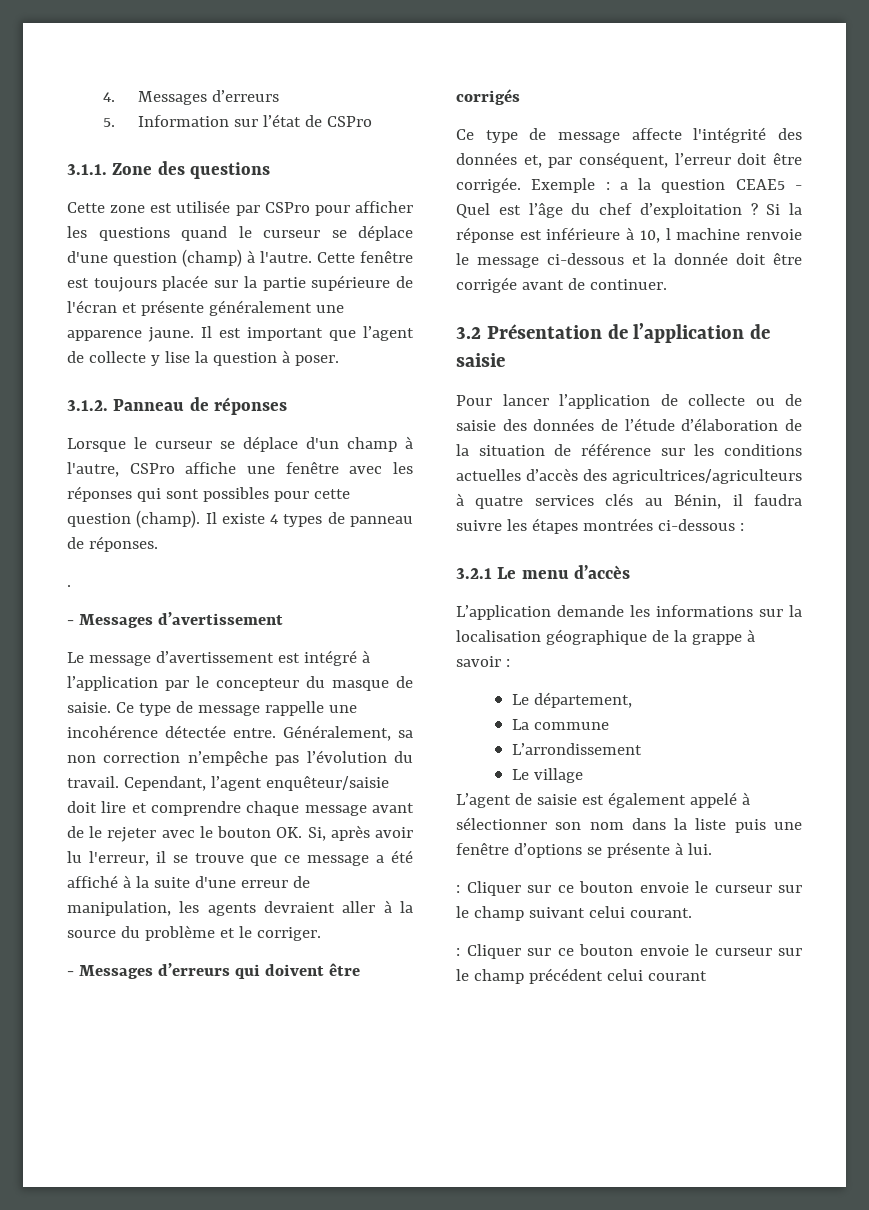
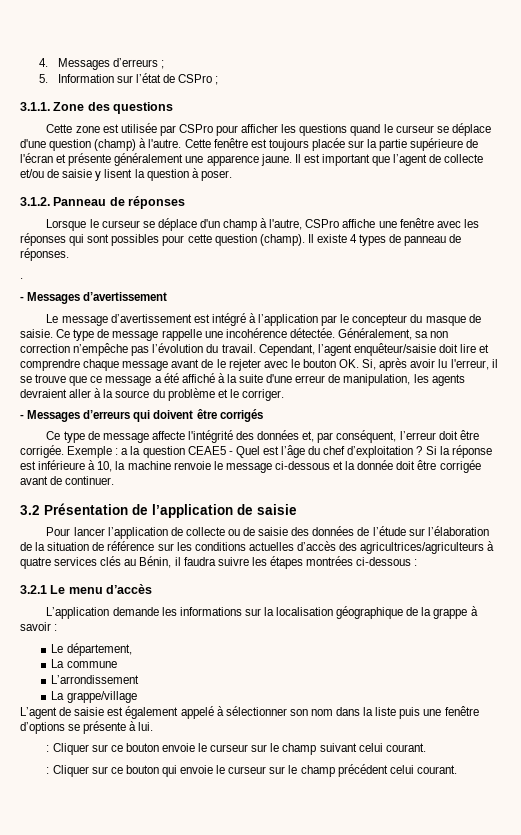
- 4. Messages d’erreurs
+ 4. Messages d’erreurs ;
- 5. Information sur l’état de CSPro
+ 5. Information sur l’état de CSPro ;
- Il est important que l’agent de collecte y lise la question à poser.
+ Il est important que l’agent de collecte et/ou de saisie y lisent la question à poser.
- Ce type de message rappelle une incohérence détectée entre.
+ Ce type de message rappelle une incohérence détectée.
- Si la réponse est inférieure à 10, l machine renvoie le message ci-dessous et la donnée doit être corrigée avant de continuer.
+ Si la réponse est inférieure à 10, la machine renvoie le message ci-dessous et la donnée doit être corrigée avant de continuer.
- Pour lancer l’application de collecte ou de saisie des données de l’étude d’élaboration de la situation de référence sur les conditions actuelles d’accès des agricultrices/agriculteurs à quatre services clés au Bénin, il faudra suivre les étapes montrées ci-dessous :
+ Pour lancer l’application de collecte ou de saisie des données de l’étude sur l’élaboration de la situation de référence sur les conditions actuelles d’accès des agricultrices/agriculteurs à quatre services clés au Bénin, il faudra suivre les étapes montrées ci-dessous :
- Le village
+ La grappe/village
- : Cliquer sur ce bouton envoie le curseur sur le champ précédent celui courant
+ : Cliquer sur ce bouton qui envoie le curseur sur le champ précédent celui courant.

